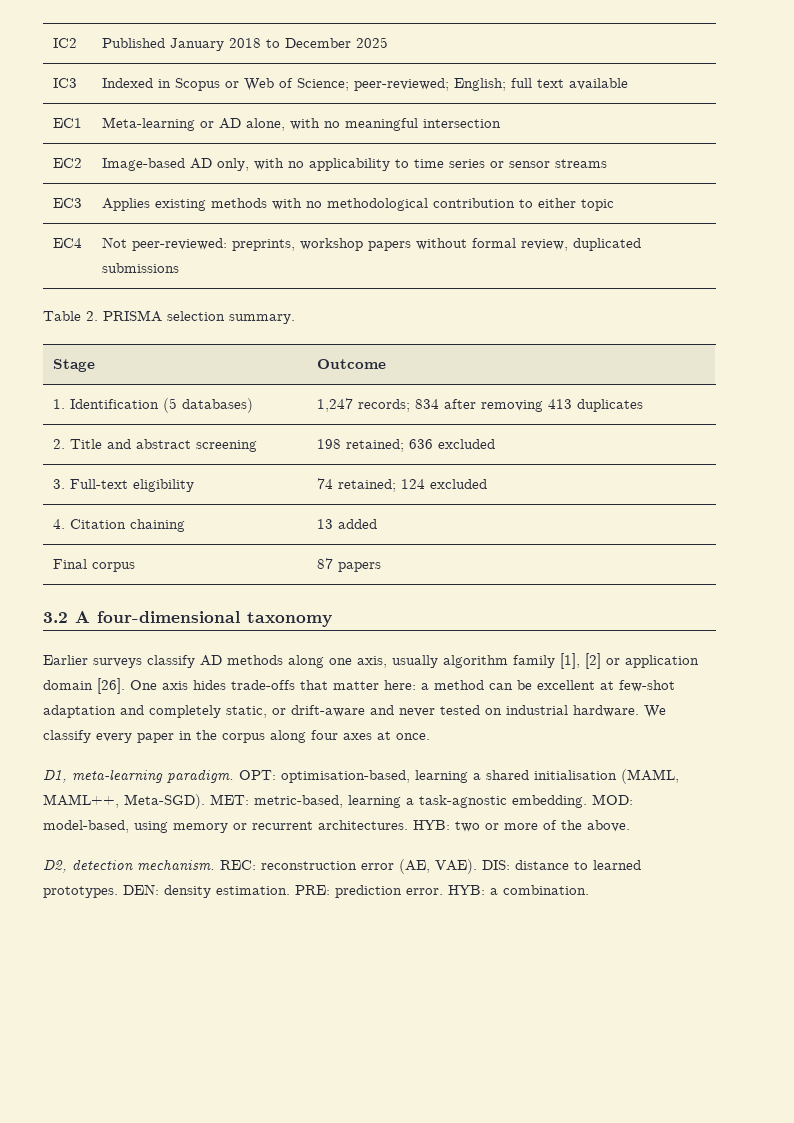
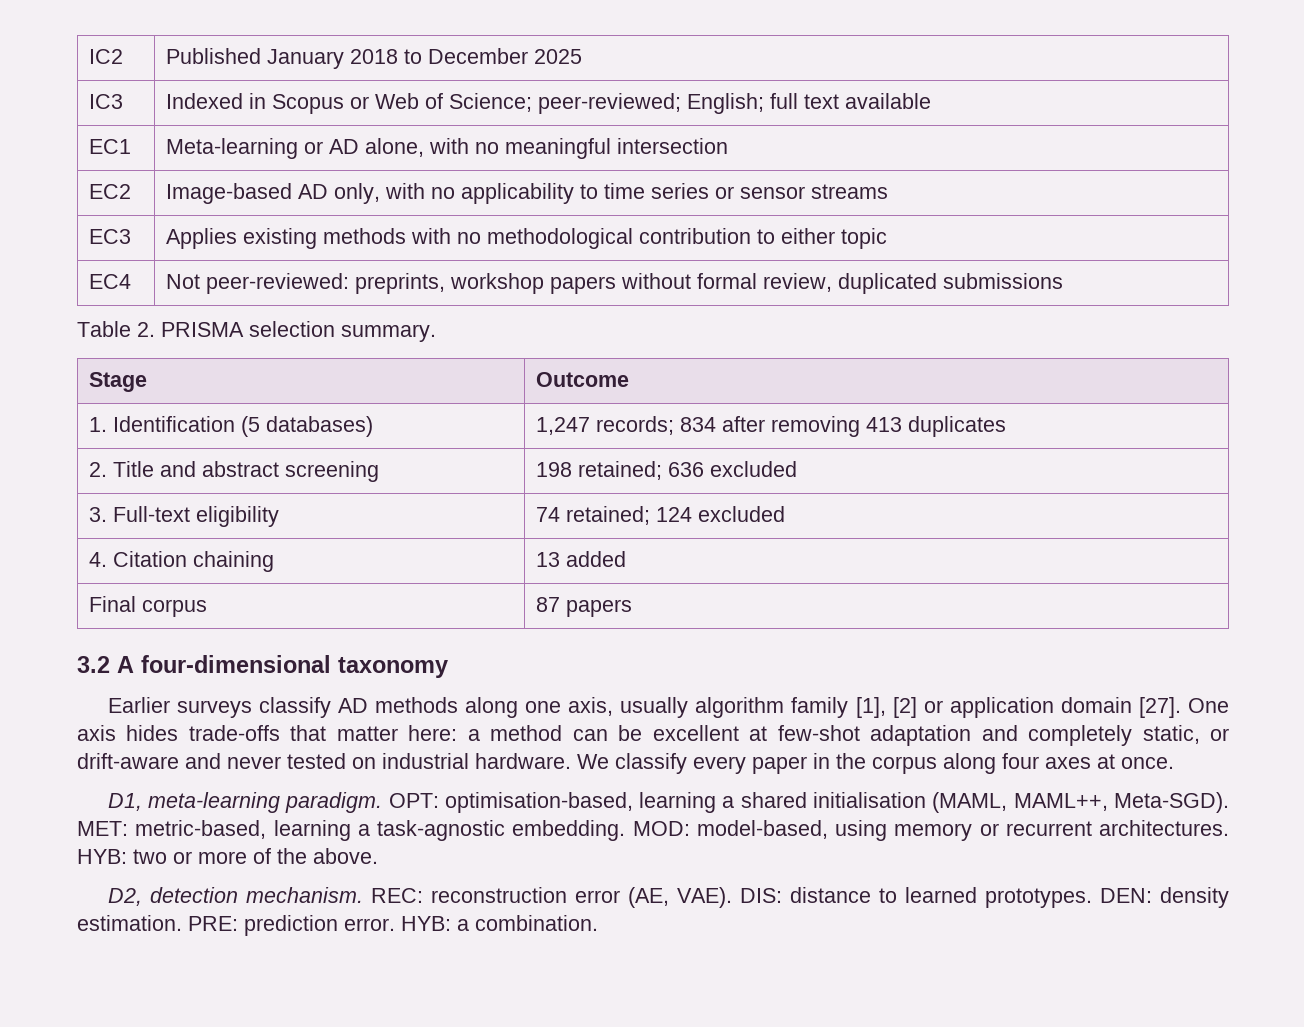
- Earlier surveys classify AD methods along one axis, usually algorithm family [1], [2] or application domain [26].
+ Earlier surveys classify AD methods along one axis, usually algorithm family [1], [2] or application domain [27].

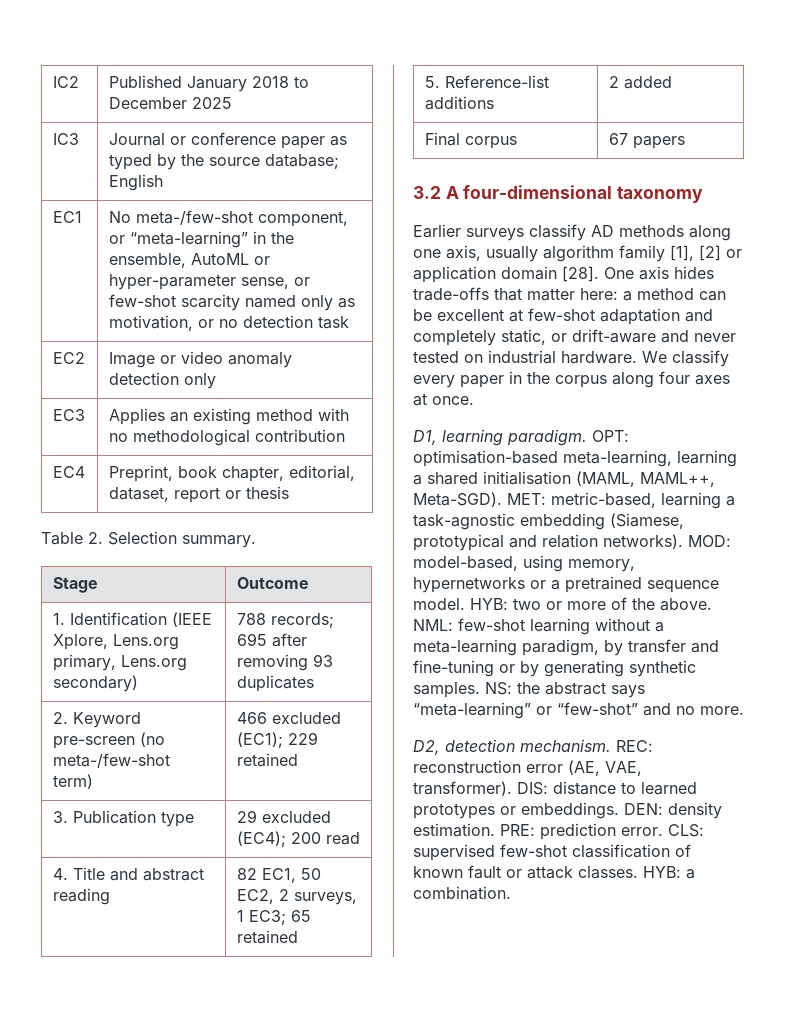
- IC3 | Indexed in Scopus or Web of Science; peer-reviewed; English; full text available
- EC1 | Meta-learning or AD alone, with no meaningful intersection
- EC2 | Image-based AD only, with no applicability to time series or sensor streams
+ IC3 | Journal or conference paper as typed by the source database; English
+ EC1 | No meta-/few-shot component, or “meta-learning” in the ensemble, AutoML or hyper-parameter sense, or few-shot scarcity named only as motivation, or no detection task
+ EC2 | Image or video anomaly detection only
- EC3 | Applies existing methods with no methodological contribution to either topic
- EC4 | Not peer-reviewed: preprints, workshop papers without formal review, duplicated submissions
+ EC3 | Applies an existing method with no methodological contribution
+ EC4 | Preprint, book chapter, editorial, dataset, report or thesis
- Table 2. PRISMA selection summary.
+ Table 2. Selection summary.
- 1. Identification (5 databases) | 1,247 records; 834 after removing 413 duplicates
+ 1. Identification (IEEE Xplore, Lens.org primary, Lens.org secondary) | 788 records; 695 after removing 93 duplicates
- 2. Title and abstract screening | 198 retained; 636 excluded
- 3. Full-text eligibility | 74 retained; 124 excluded
- 4. Citation chaining | 13 added
+ 2. Keyword pre-screen (no meta-/few-shot term) | 466 excluded (EC1); 229 retained
+ 3. Publication type | 29 excluded (EC4); 200 read
+ 4. Title and abstract reading | 82 EC1, 50 EC2, 2 surveys, 1 EC3; 65 retained
+ 5. Reference-list additions | 2 added
- Final corpus | 87 papers
+ Final corpus | 67 papers
- Earlier surveys classify AD methods along one axis, usually algorithm family [1], [2] or application domain [27].
+ Earlier surveys classify AD methods along one axis, usually algorithm family [1], [2] or application domain [28].
- D1, meta-learning paradigm.
+ D1, learning paradigm.
- OPT: optimisation-based, learning a shared initialisation (MAML, MAML++, Meta-SGD).
+ OPT: optimisation-based meta-learning, learning a shared initialisation (MAML, MAML++, Meta-SGD).
- MET: metric-based, learning a task-agnostic embedding. MOD: model-based, using memory or recurrent architectures.
+ MET: metric-based, learning a task-agnostic embedding (Siamese, prototypical and relation networks). MOD: model-based, using memory, hypernetworks or a pretrained sequence model.
+ NML: few-shot learning without a meta-learning paradigm, by transfer and fine-tuning or by generating synthetic samples. NS: the abstract says “meta-learning” or “few-shot” and no more.
- REC: reconstruction error (AE, VAE).
+ REC: reconstruction error (AE, VAE, transformer).
- DIS: distance to learned prototypes.
+ DIS: distance to learned prototypes or embeddings.
+ CLS: supervised few-shot classification of known fault or attack classes.

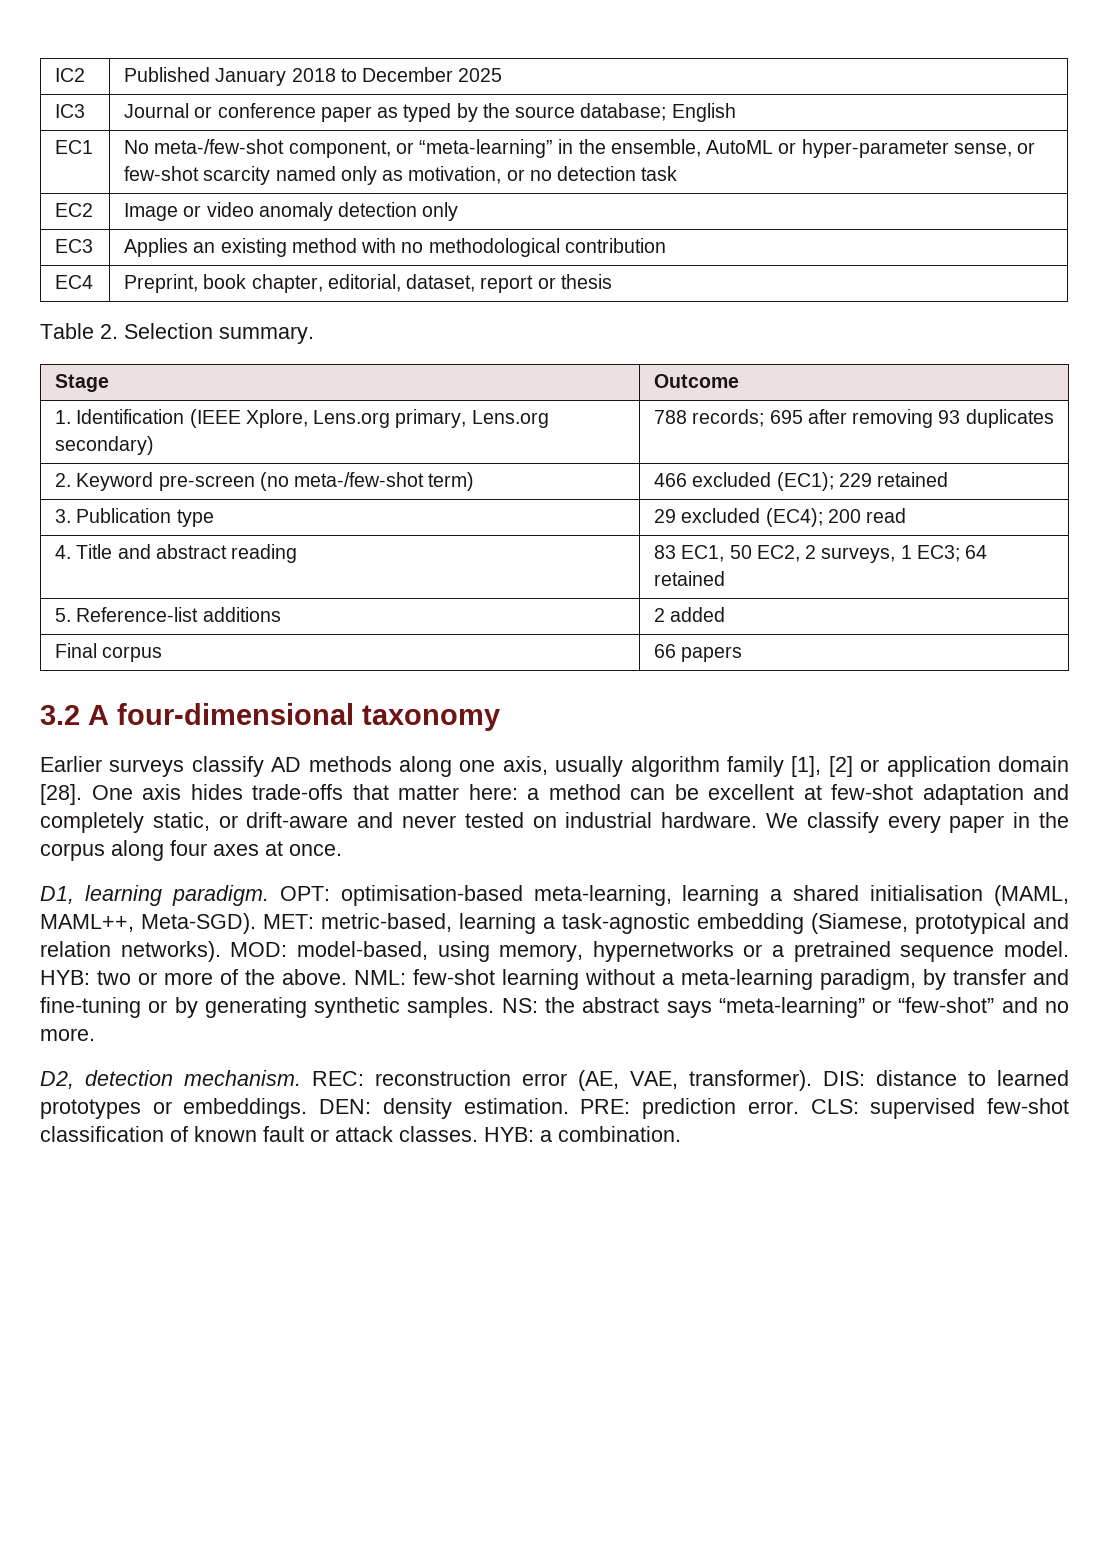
- 4. Title and abstract reading | 82 EC1, 50 EC2, 2 surveys, 1 EC3; 65 retained
+ 4. Title and abstract reading | 83 EC1, 50 EC2, 2 surveys, 1 EC3; 64 retained
- Final corpus | 67 papers
+ Final corpus | 66 papers

